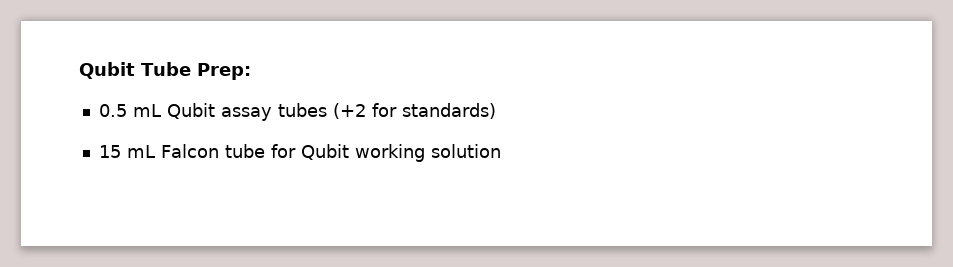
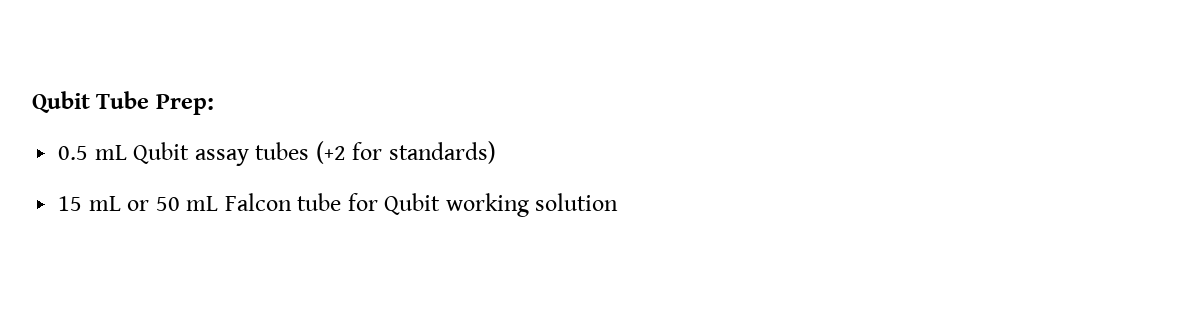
- 15 mL Falcon tube for Qubit working solution
+ 15 mL or 50 mL Falcon tube for Qubit working solution

